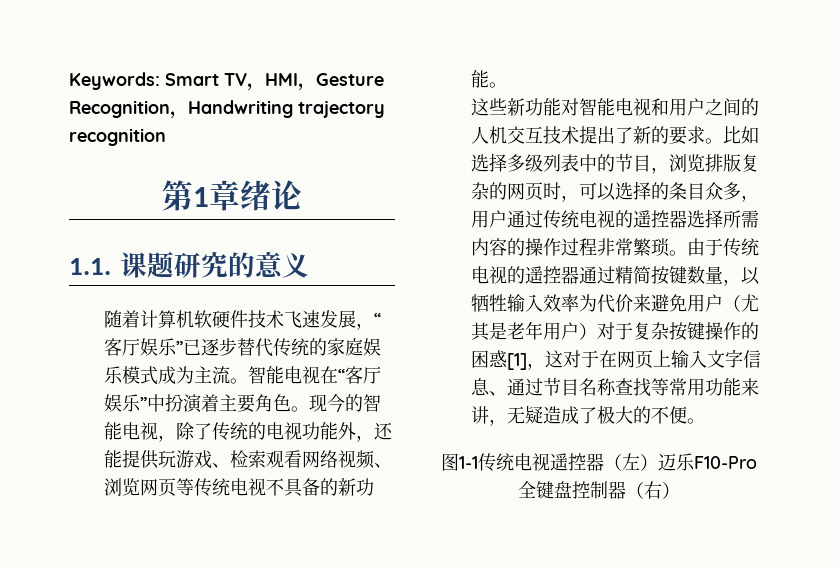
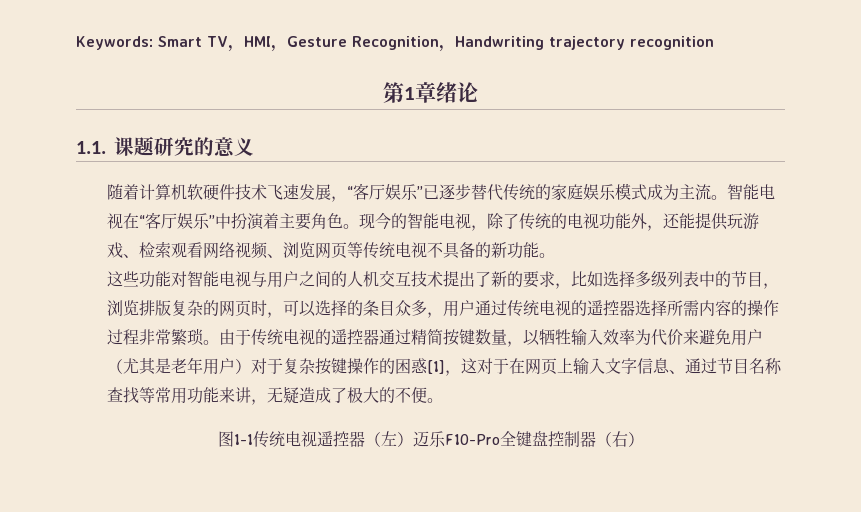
- 这些新功能对智能电视和用户之间的人机交互技术提出了新的要求。比如选择多级列表中的节目，浏览排版复杂的网页时，可以选择的条目众多，用户通过传统电视的遥控器选择所需内容的操作过程非常繁琐。
+ 这些功能对智能电视与用户之间的人机交互技术提出了新的要求，比如选择多级列表中的节目，浏览排版复杂的网页时，可以选择的条目众多，用户通过传统电视的遥控器选择所需内容的操作过程非常繁琐。

